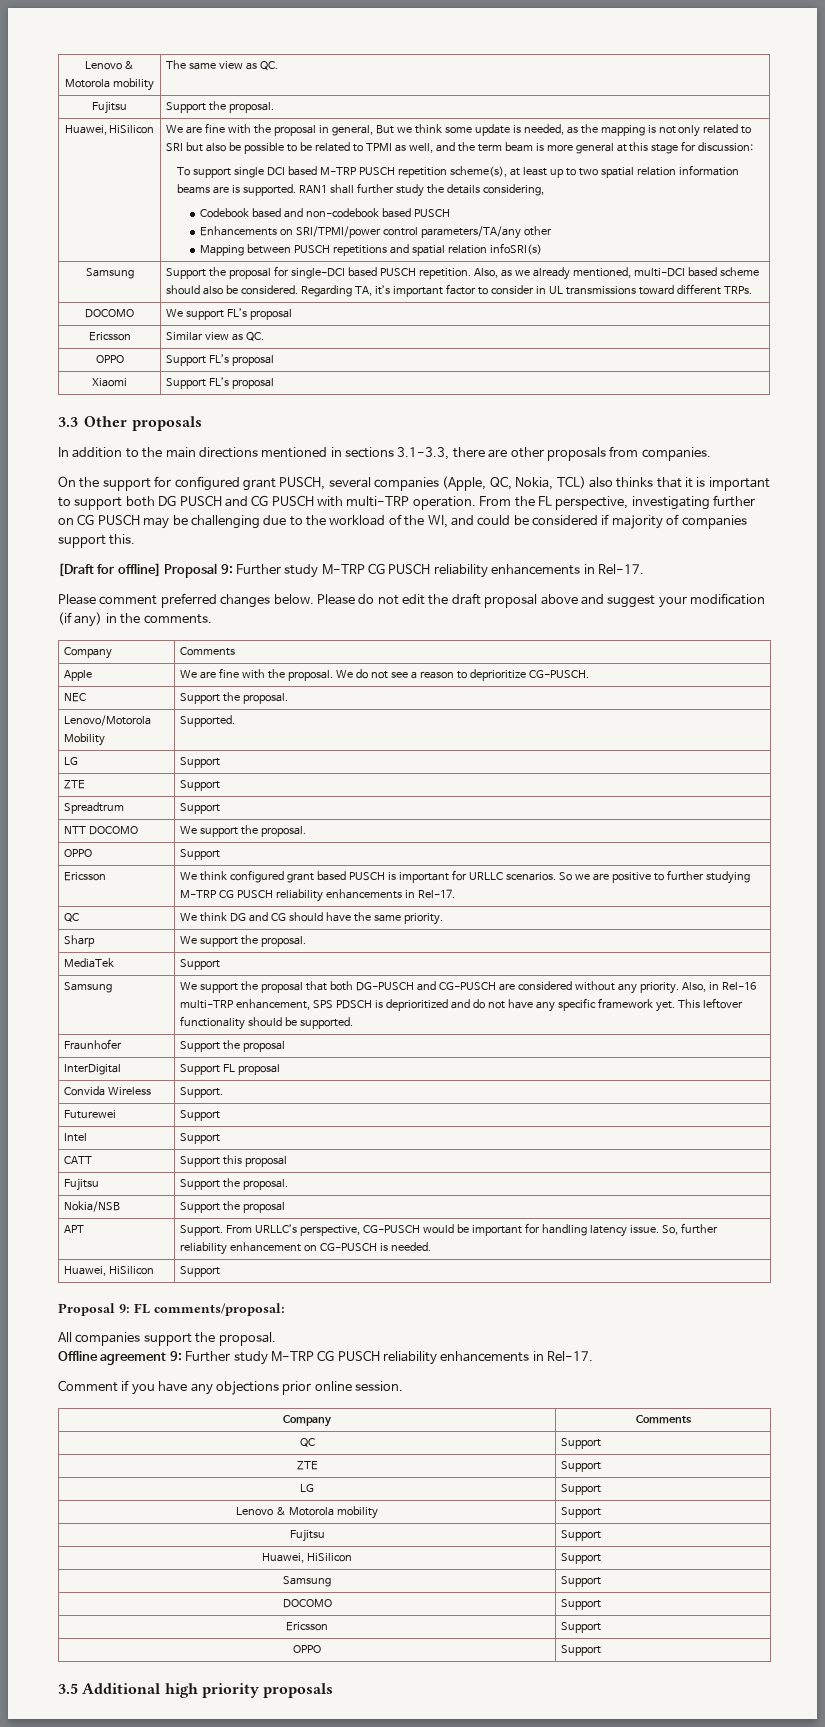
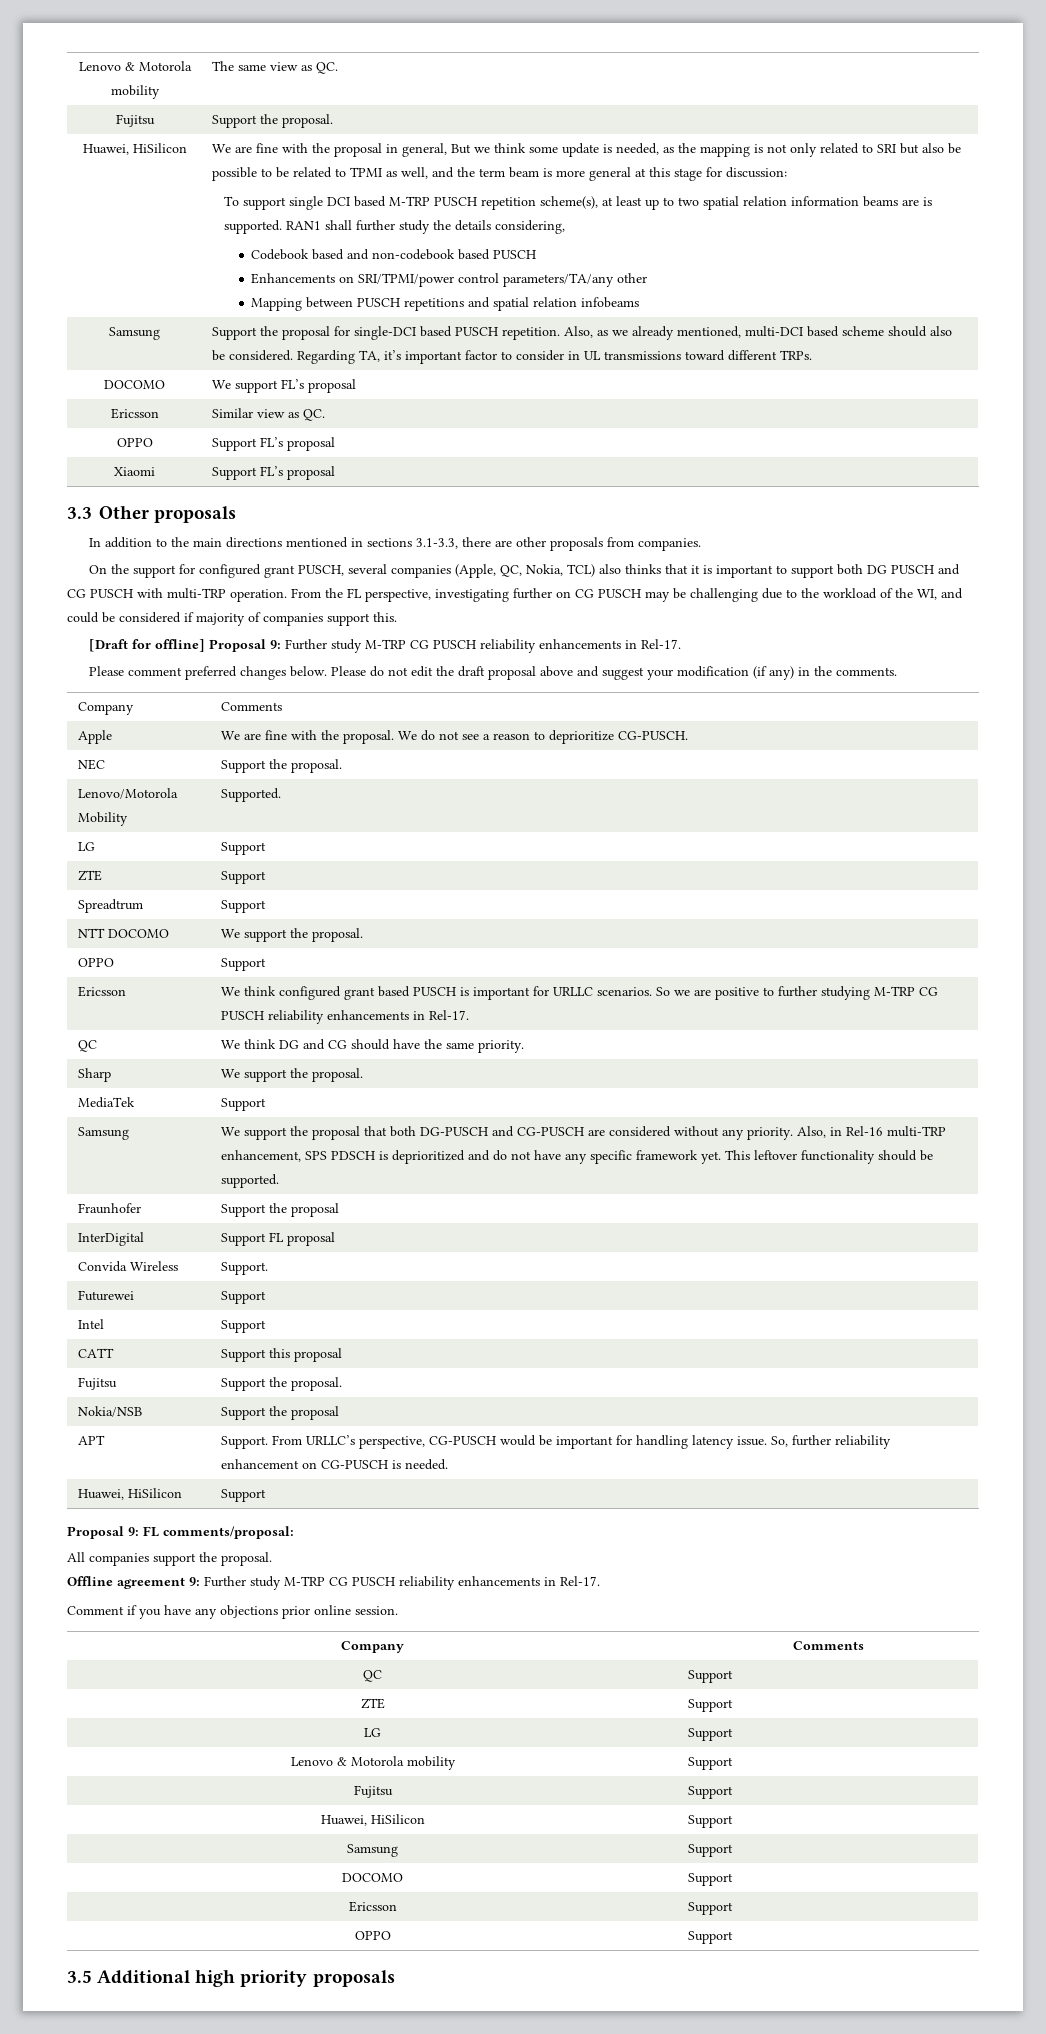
- Mapping between PUSCH repetitions and spatial relation infoSRI(s)
+ Mapping between PUSCH repetitions and spatial relation infobeams

